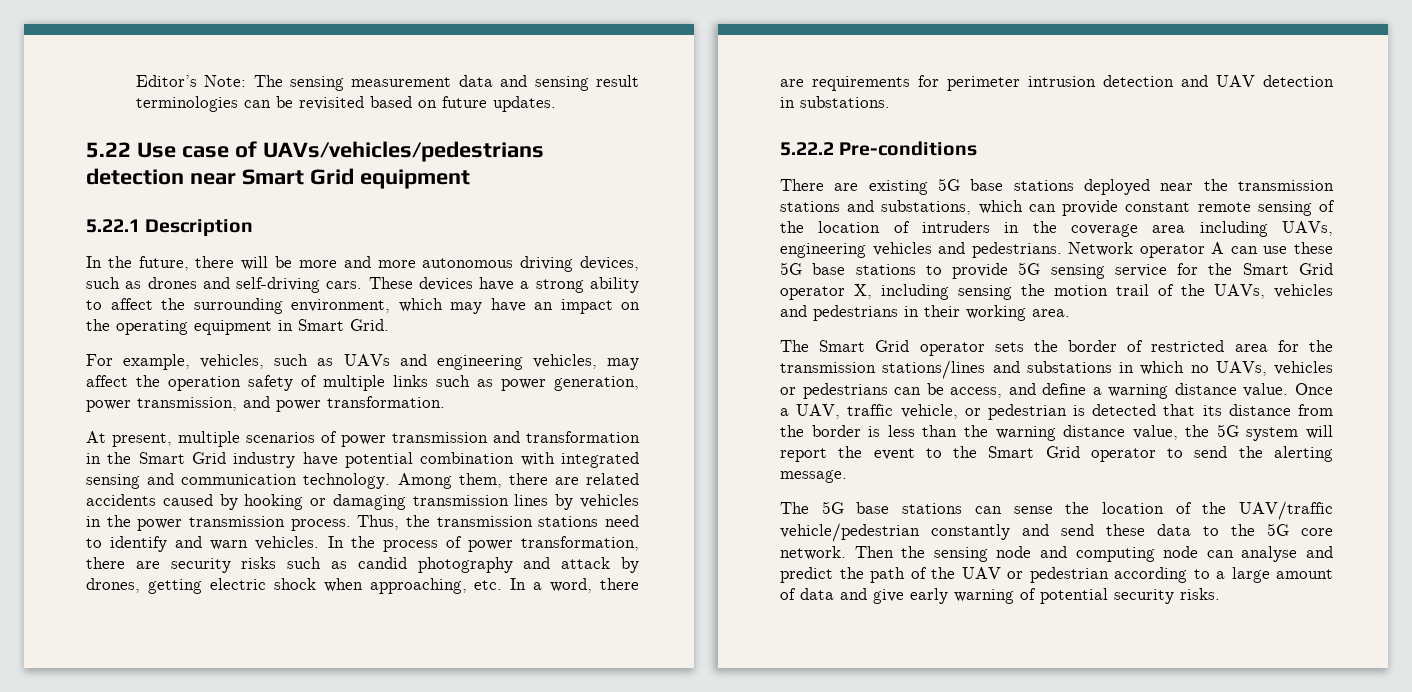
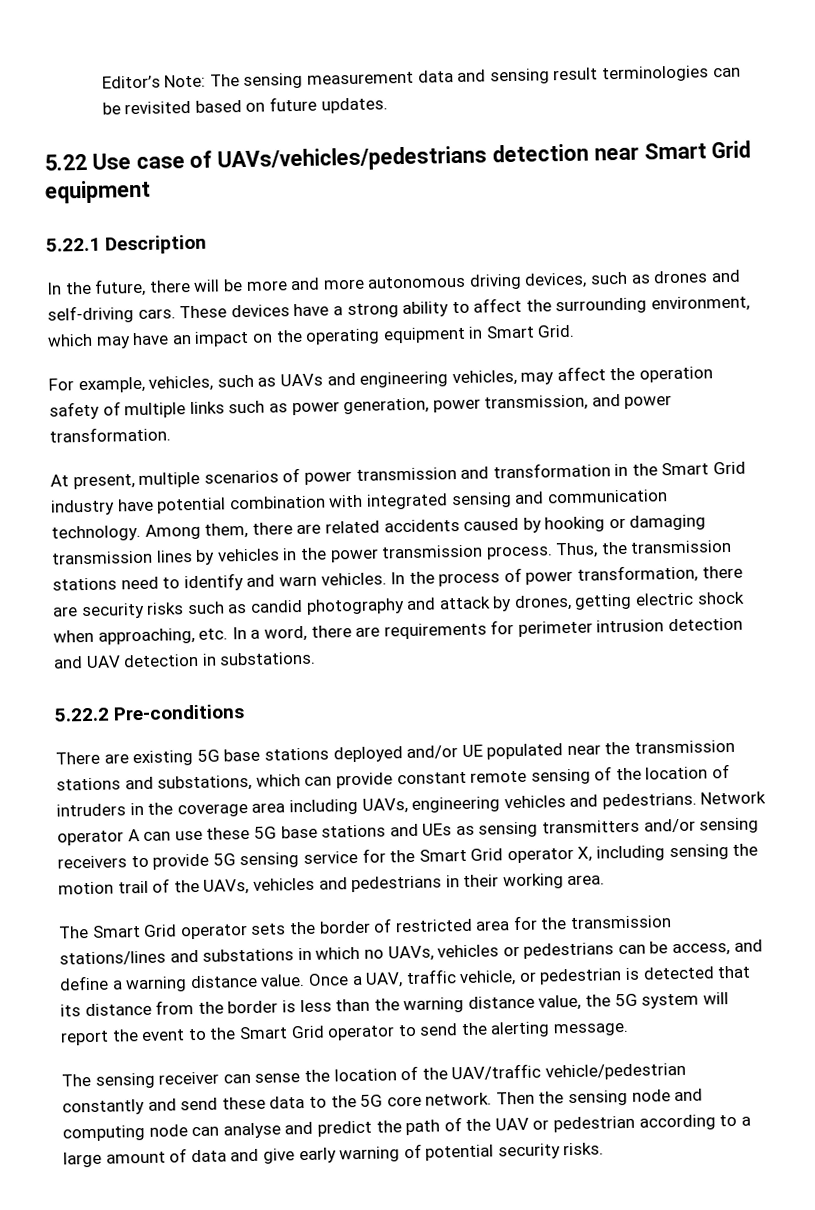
- There are existing 5G base stations deployed near the transmission stations and substations, which can provide constant remote sensing of the location of intruders in the coverage area including UAVs, engineering vehicles and pedestrians.
+ There are existing 5G base stations deployed and/or UE populated near the transmission stations and substations, which can provide constant remote sensing of the location of intruders in the coverage area including UAVs, engineering vehicles and pedestrians.
- Network operator A can use these 5G base stations to provide 5G sensing service for the Smart Grid operator X, including sensing the motion trail of the UAVs, vehicles and pedestrians in their working area.
+ Network operator A can use these 5G base stations and UEs as sensing transmitters and/or sensing receivers to provide 5G sensing service for the Smart Grid operator X, including sensing the motion trail of the UAVs, vehicles and pedestrians in their working area.
- The 5G base stations can sense the location of the UAV/traffic vehicle/pedestrian constantly and send these data to the 5G core network.
+ The sensing receiver can sense the location of the UAV/traffic vehicle/pedestrian constantly and send these data to the 5G core network.

